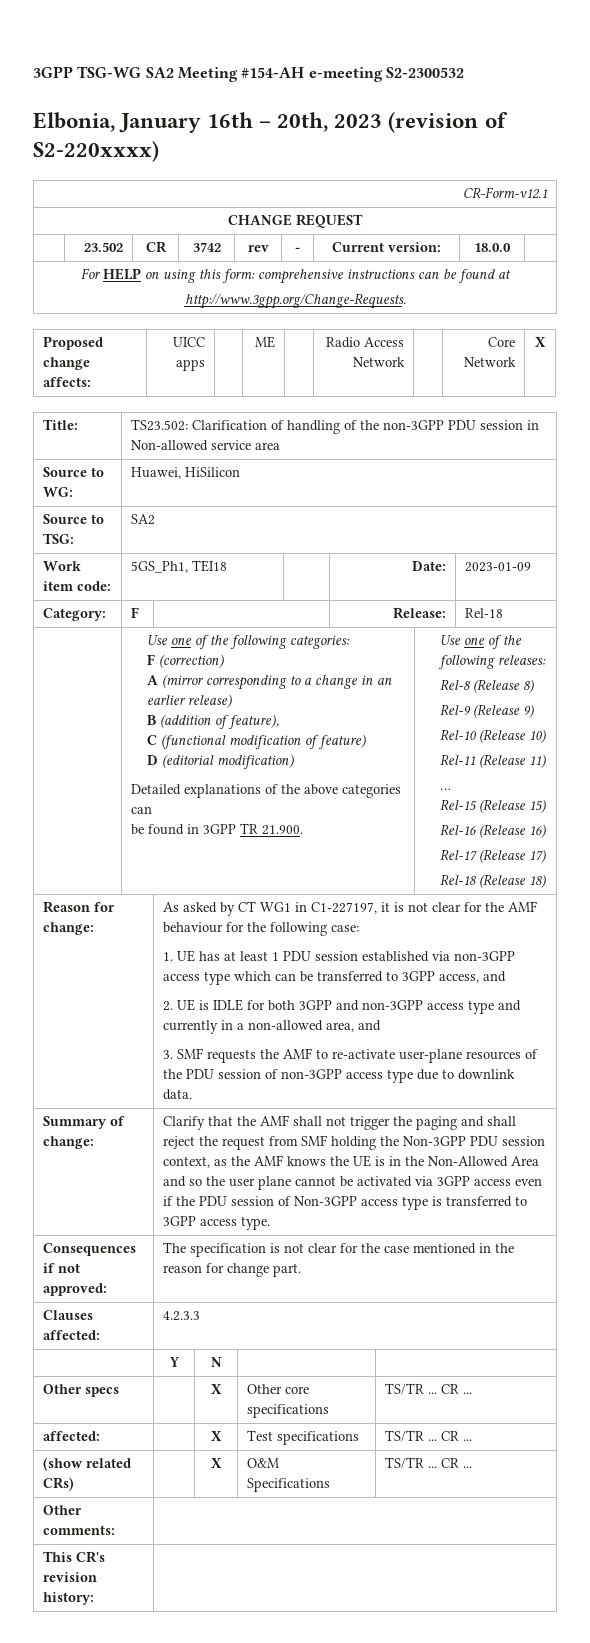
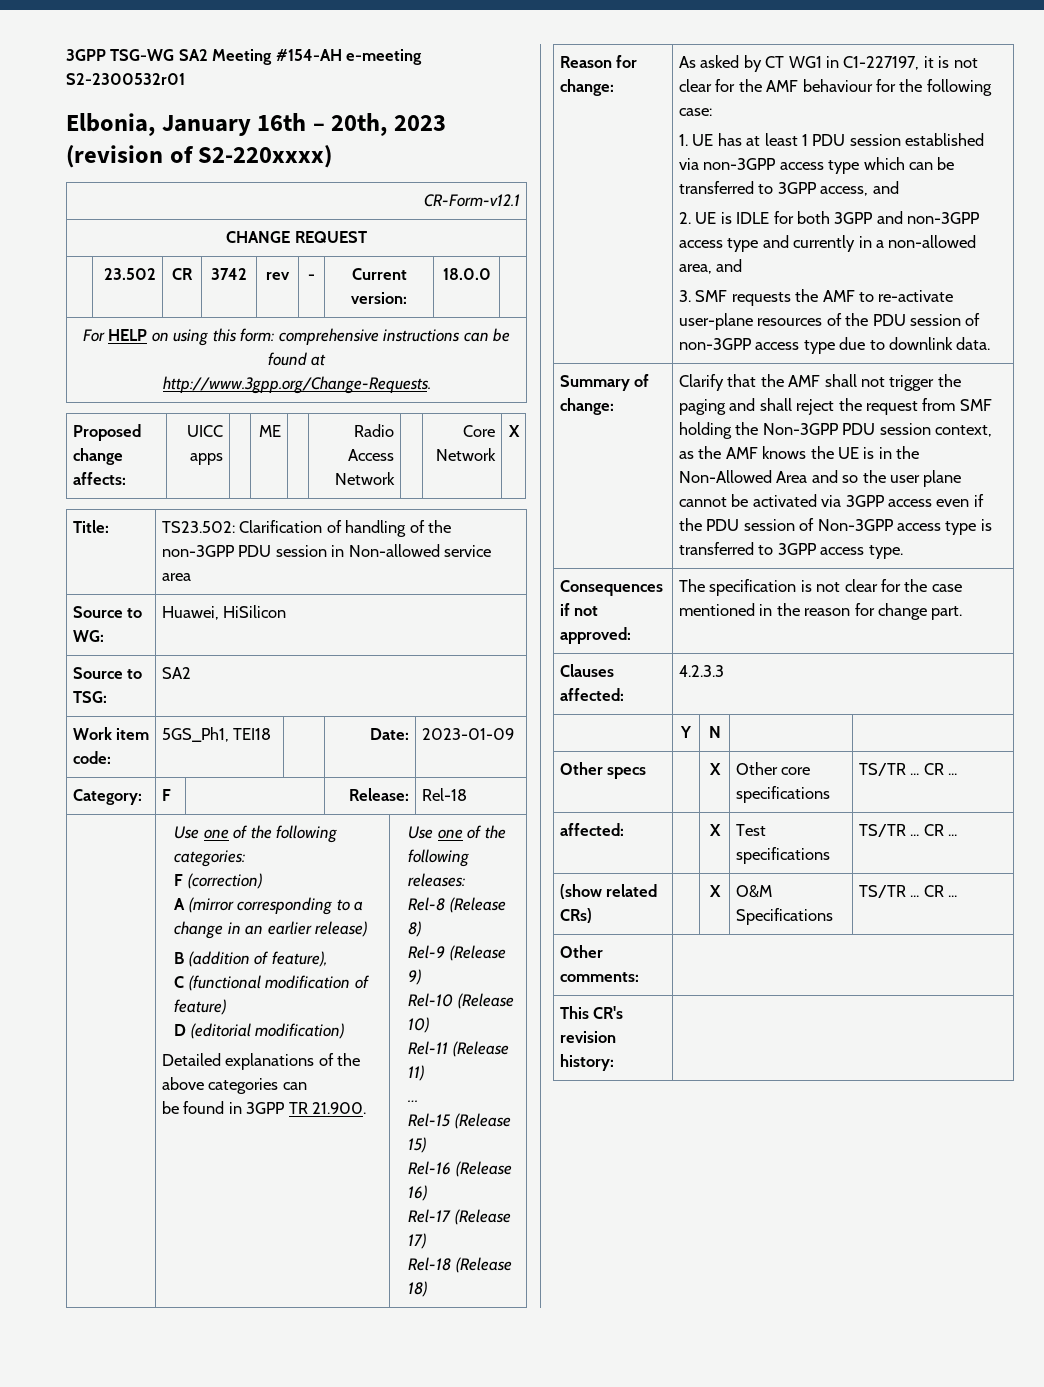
- 3GPP TSG-WG SA2 Meeting #154-AH e-meeting S2-2300532
+ 3GPP TSG-WG SA2 Meeting #154-AH e-meeting S2-2300532r01

